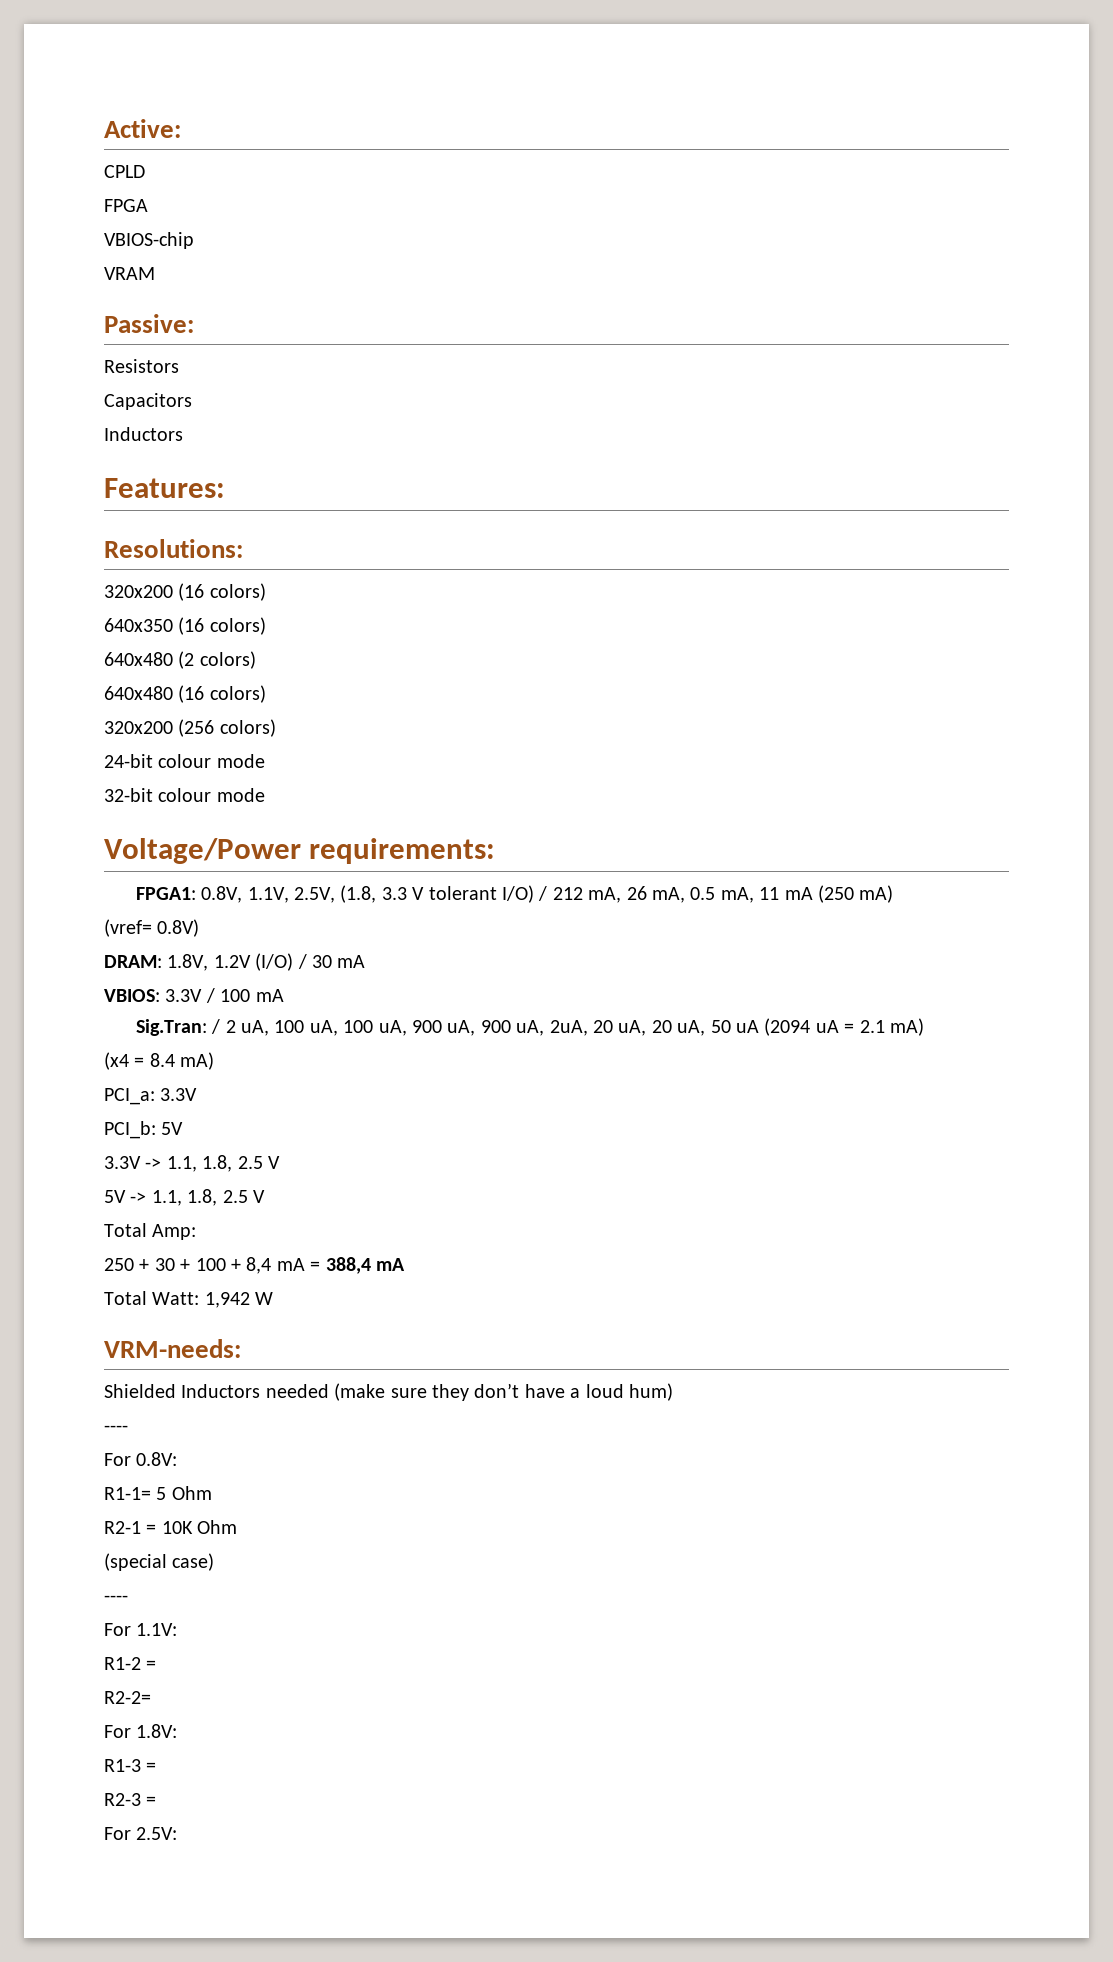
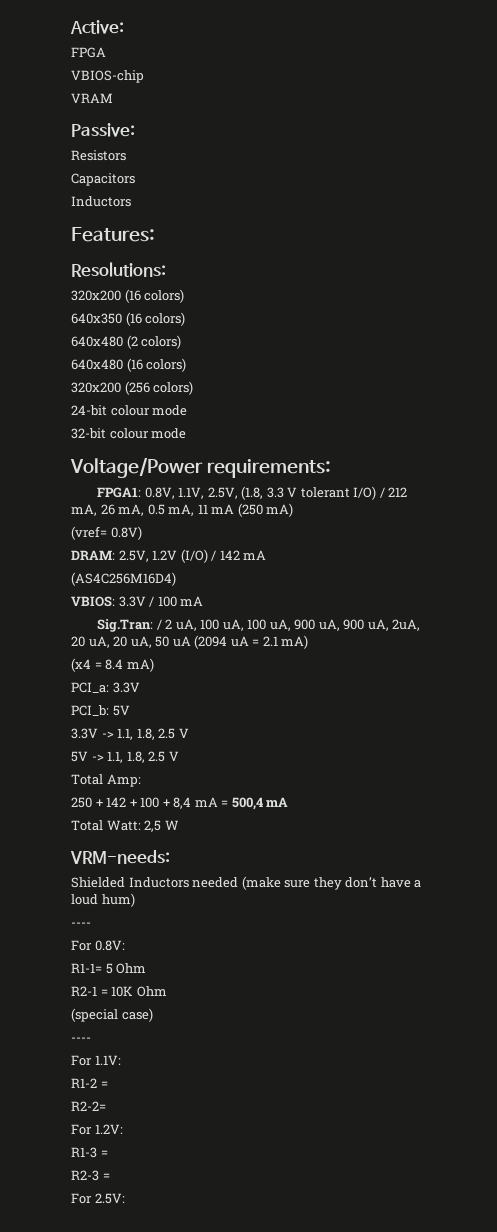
- CPLD
- DRAM: 1.8V, 1.2V (I/O) / 30 mA
+ DRAM: 2.5V, 1.2V (I/O) / 142 mA
+ (AS4C256M16D4)
- 250 + 30 + 100 + 8,4 mA = 388,4 mA
+ 250 + 142 + 100 + 8,4 mA = 500,4 mA
- Total Watt: 1,942 W
+ Total Watt: 2,5 W
- For 1.8V:
+ For 1.2V:

